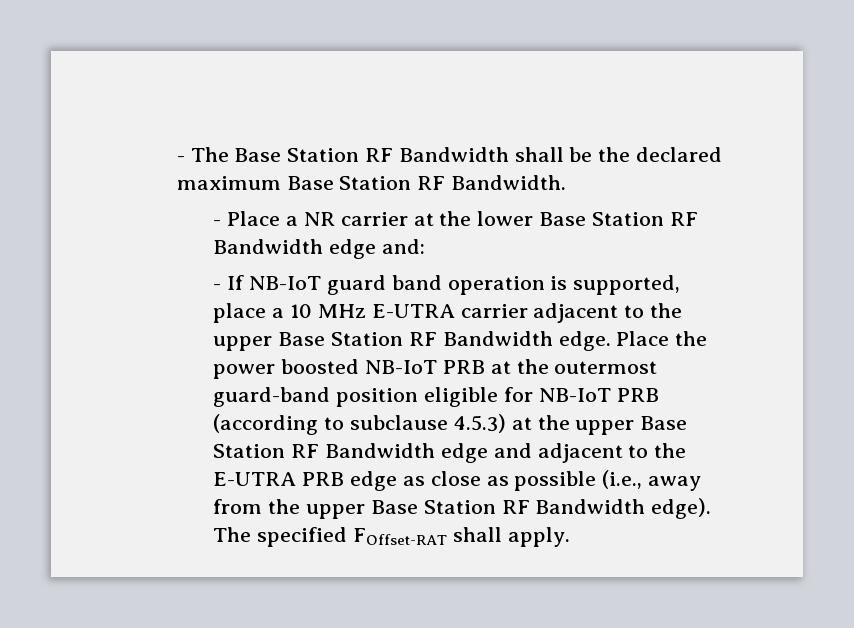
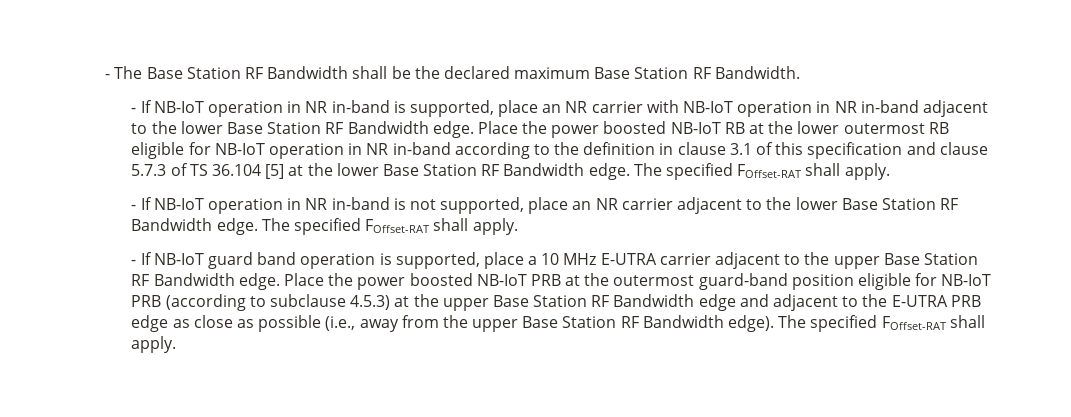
- - Place a NR carrier at the lower Base Station RF Bandwidth edge and:
+ - If NB-IoT operation in NR in-band is supported, place an NR carrier with NB-IoT operation in NR in-band adjacent to the lower Base Station RF Bandwidth edge. Place the power boosted NB-IoT RB at the lower outermost RB eligible for NB-IoT operation in NR in-band according to the definition in clause 3.1 of this specification and clause 5.7.3 of TS 36.104 [5] at the lower Base Station RF Bandwidth edge. The specified FOffset-RAT shall apply.
+ - If NB-IoT operation in NR in-band is not supported, place an NR carrier adjacent to the lower Base Station RF Bandwidth edge. The specified FOffset-RAT shall apply.

